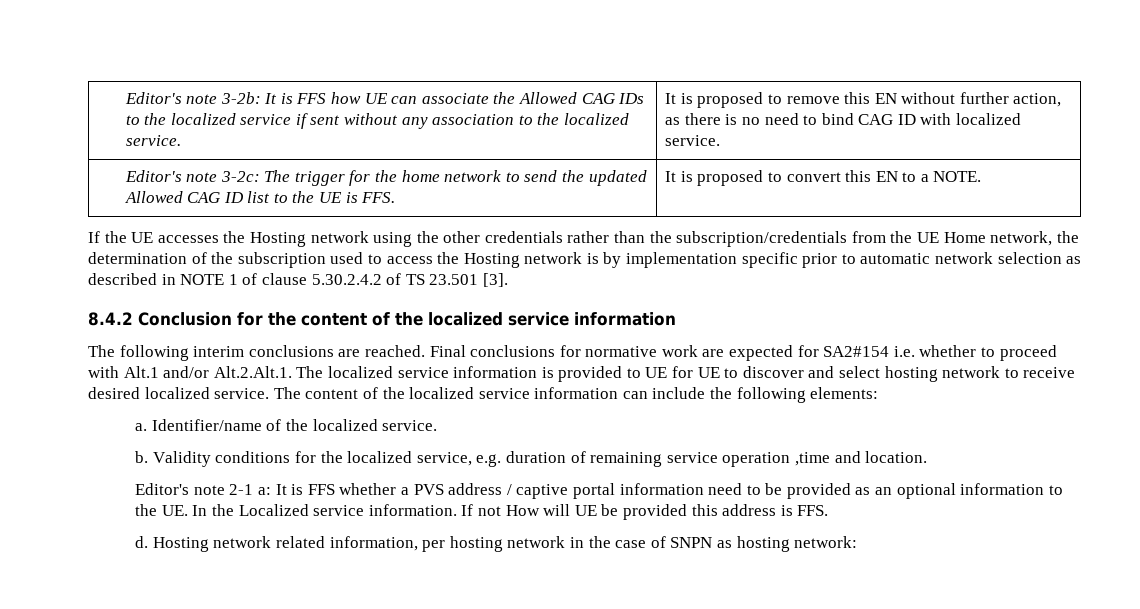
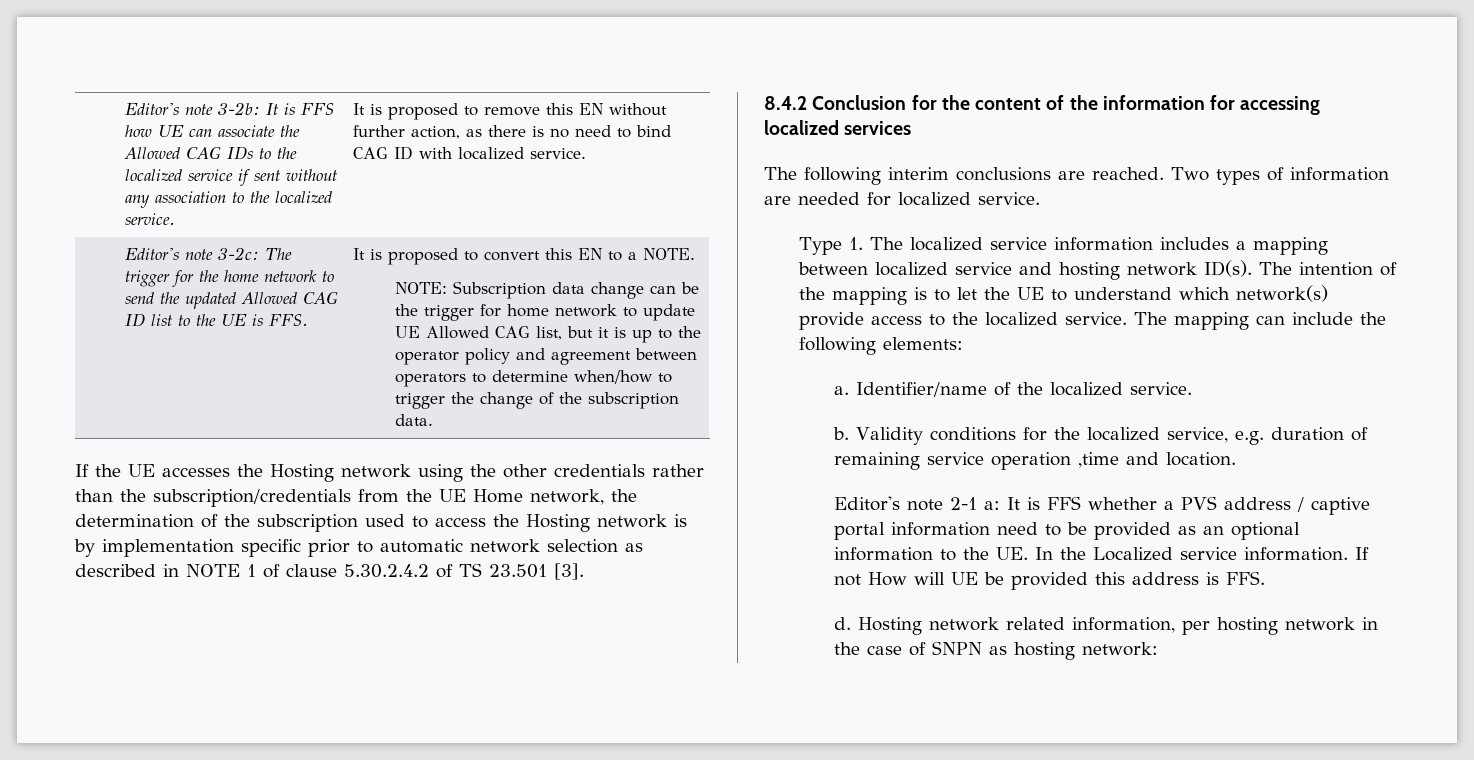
+ NOTE: Subscription data change can be the trigger for home network to update UE Allowed CAG list, but it is up to the operator policy and agreement between operators to determine when/how to trigger the change of the subscription data.
- 8.4.2 Conclusion for the content of the localized service information
+ 8.4.2 Conclusion for the content of the information for accessing localized services
- Final conclusions for normative work are expected for SA2#154 i.e. whether to proceed with Alt.1 and/or Alt.2.Alt.1. The localized service information is provided to UE for UE to discover and select hosting network to receive desired localized service. The content of the localized service information can include the following elements:
+ Two types of information are needed for localized service.
+ Type 1. The localized service information includes a mapping between localized service and hosting network ID(s). The intention of the mapping is to let the UE to understand which network(s) provide access to the localized service. The mapping can include the following elements:

